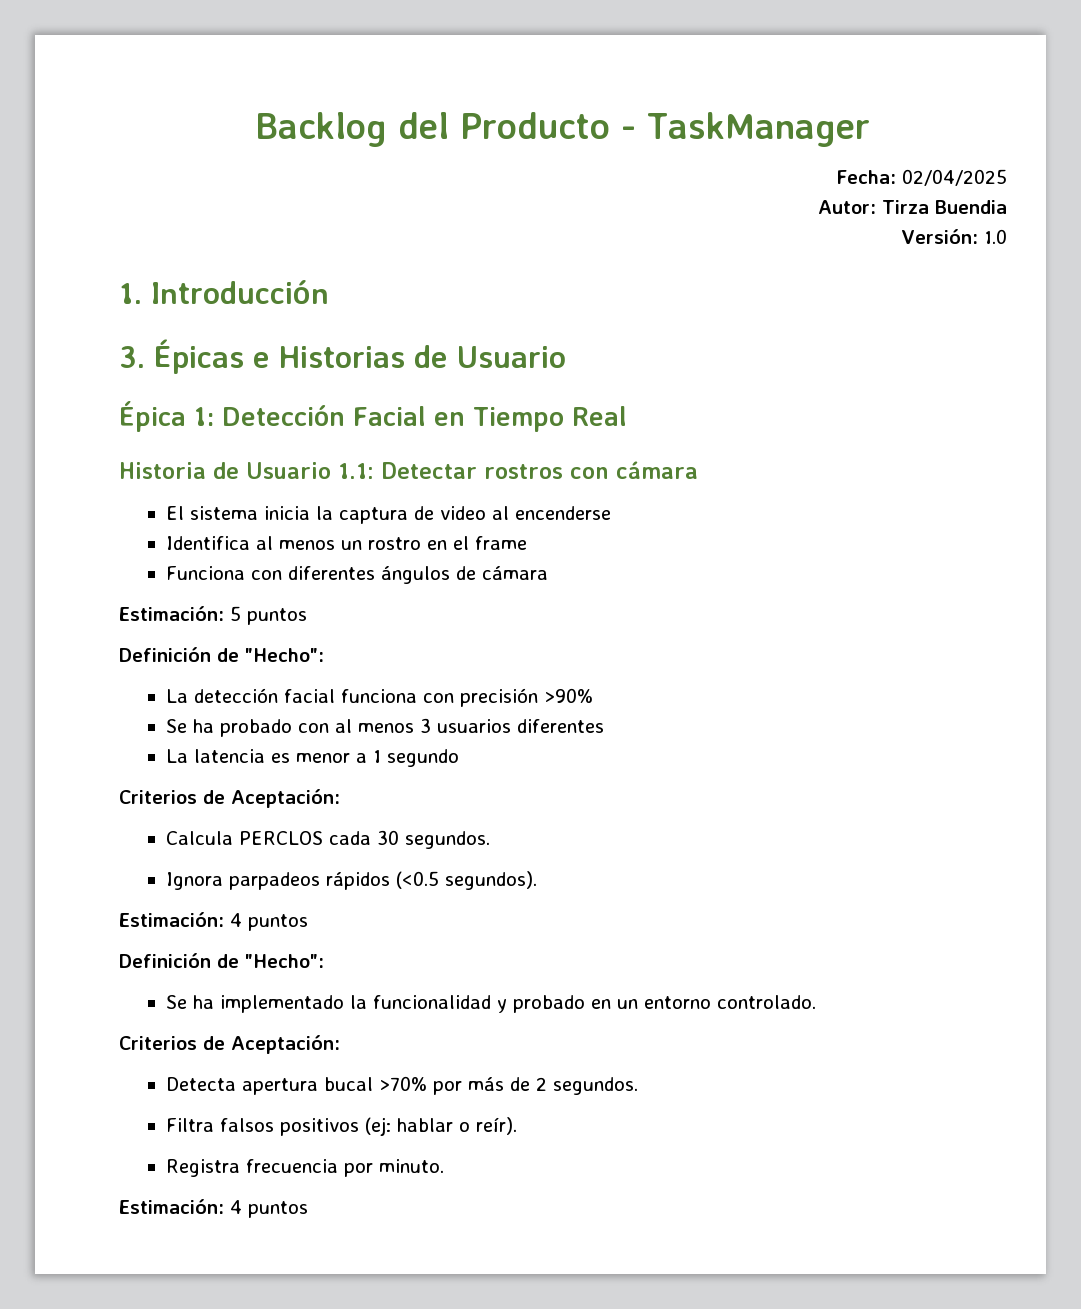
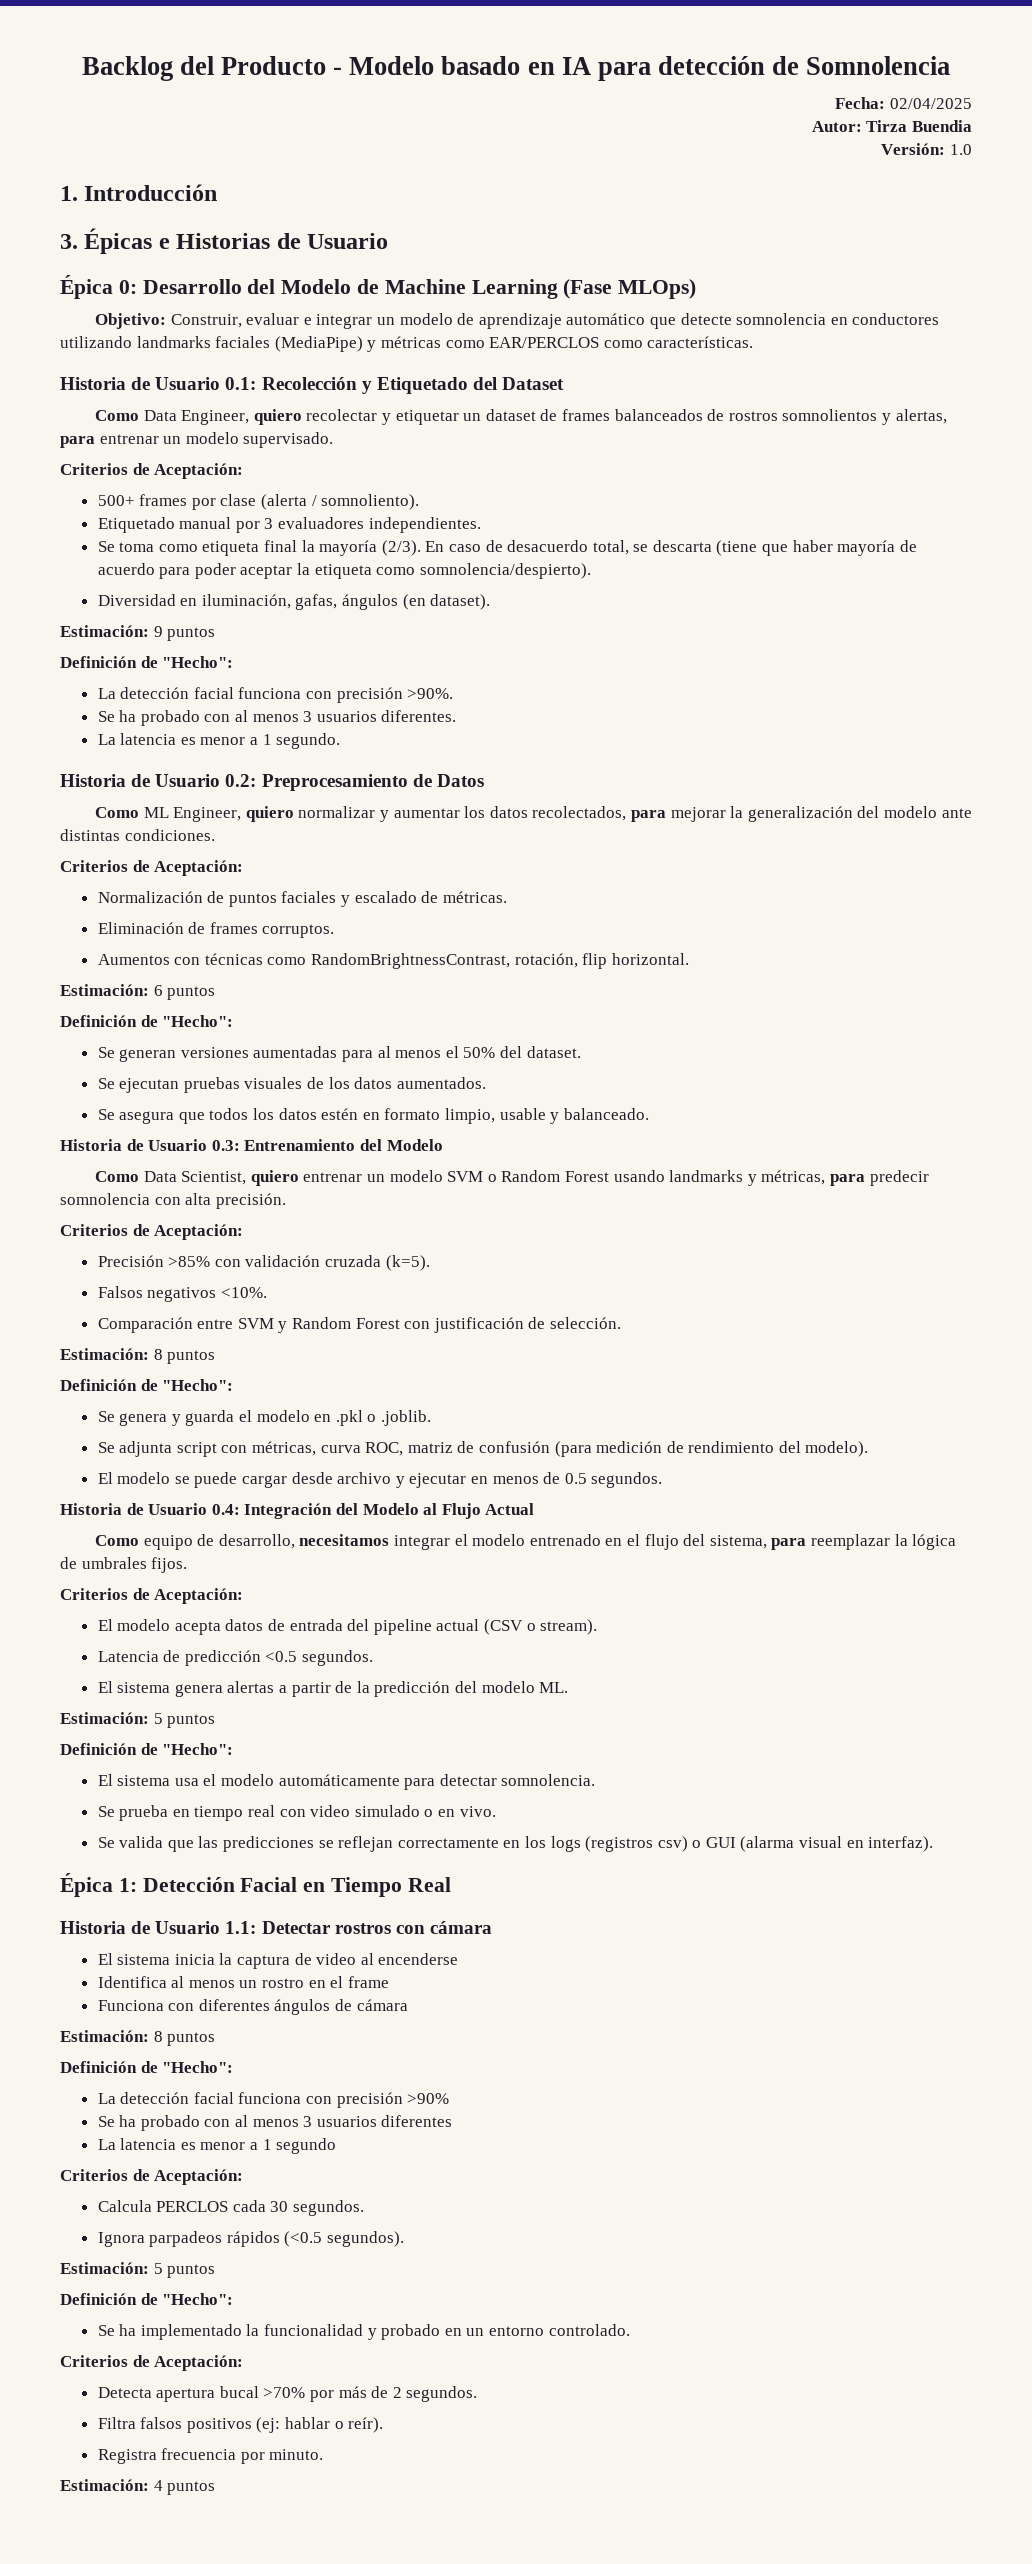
- Backlog del Producto - TaskManager
+ Backlog del Producto - Modelo basado en IA para detección de Somnolencia
+ Épica 0: Desarrollo del Modelo de Machine Learning (Fase MLOps)
+ Objetivo: Construir, evaluar e integrar un modelo de aprendizaje automático que detecte somnolencia en conductores utilizando landmarks faciales (MediaPipe) y métricas como EAR/PERCLOS como características.
+ Historia de Usuario 0.1: Recolección y Etiquetado del Dataset
+ Como Data Engineer, quiero recolectar y etiquetar un dataset de frames balanceados de rostros somnolientos y alertas, para entrenar un modelo supervisado.
+ Criterios de Aceptación:
+ 500+ frames por clase (alerta / somnoliento).
+ Etiquetado manual por 3 evaluadores independientes.
+ Se toma como etiqueta final la mayoría (2/3). En caso de desacuerdo total, se descarta (tiene que haber mayoría de acuerdo para poder aceptar la etiqueta como somnolencia/despierto).
+ Diversidad en iluminación, gafas, ángulos (en dataset).
+ Estimación: 9 puntos
+ Definición de "Hecho":
+ La detección facial funciona con precisión >90%.
+ Se ha probado con al menos 3 usuarios diferentes.
+ La latencia es menor a 1 segundo.
+ Historia de Usuario 0.2: Preprocesamiento de Datos
+ Como ML Engineer, quiero normalizar y aumentar los datos recolectados, para mejorar la generalización del modelo ante distintas condiciones.
+ Criterios de Aceptación:
+ Normalización de puntos faciales y escalado de métricas.
+ Eliminación de frames corruptos.
+ Aumentos con técnicas como RandomBrightnessContrast, rotación, flip horizontal.
+ Estimación: 6 puntos
+ Definición de "Hecho":
+ Se generan versiones aumentadas para al menos el 50% del dataset.
+ Se ejecutan pruebas visuales de los datos aumentados.
+ Se asegura que todos los datos estén en formato limpio, usable y balanceado.
+ Historia de Usuario 0.3: Entrenamiento del Modelo
+ Como Data Scientist, quiero entrenar un modelo SVM o Random Forest usando landmarks y métricas, para predecir somnolencia con alta precisión.
+ Criterios de Aceptación:
+ Precisión >85% con validación cruzada (k=5).
+ Falsos negativos <10%.
+ Comparación entre SVM y Random Forest con justificación de selección.
+ Estimación: 8 puntos
+ Definición de "Hecho":
+ Se genera y guarda el modelo en .pkl o .joblib.
+ Se adjunta script con métricas, curva ROC, matriz de confusión (para medición de rendimiento del modelo).
+ El modelo se puede cargar desde archivo y ejecutar en menos de 0.5 segundos.
+ Historia de Usuario 0.4: Integración del Modelo al Flujo Actual
+ Como equipo de desarrollo, necesitamos integrar el modelo entrenado en el flujo del sistema, para reemplazar la lógica de umbrales fijos.
+ Criterios de Aceptación:
+ El modelo acepta datos de entrada del pipeline actual (CSV o stream).
+ Latencia de predicción <0.5 segundos.
+ El sistema genera alertas a partir de la predicción del modelo ML.
+ Estimación: 5 puntos
+ Definición de "Hecho":
+ El sistema usa el modelo automáticamente para detectar somnolencia.
+ Se prueba en tiempo real con video simulado o en vivo.
+ Se valida que las predicciones se reflejan correctamente en los logs (registros csv) o GUI (alarma visual en interfaz).
  Funciona con diferentes ángulos de cámara
- Estimación: 5 puntos
+ Estimación: 8 puntos
  Ignora parpadeos rápidos (<0.5 segundos).
- Estimación: 4 puntos
+ Estimación: 5 puntos

